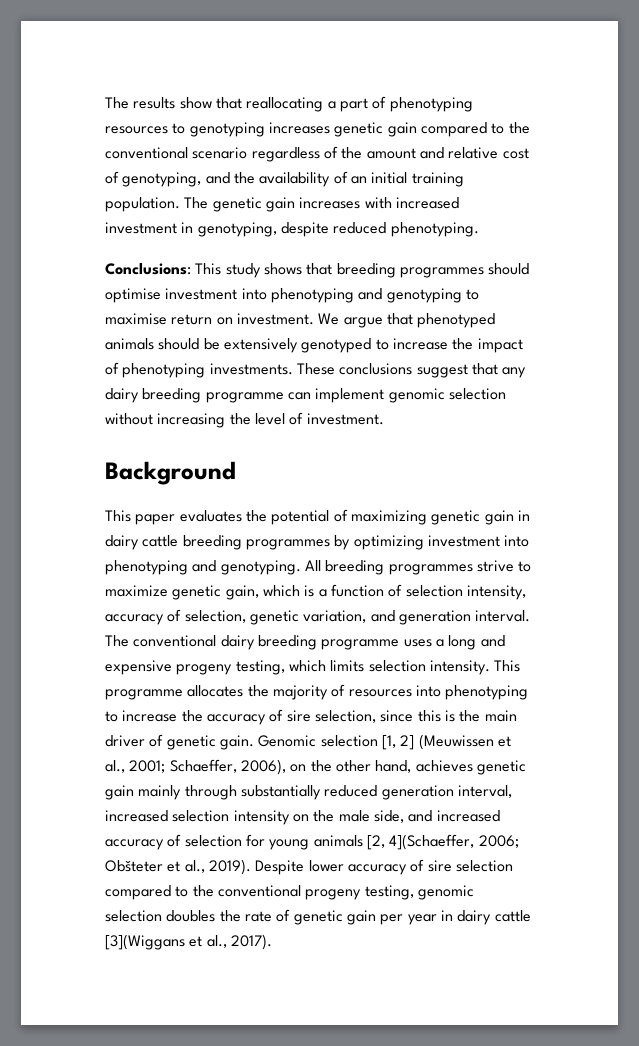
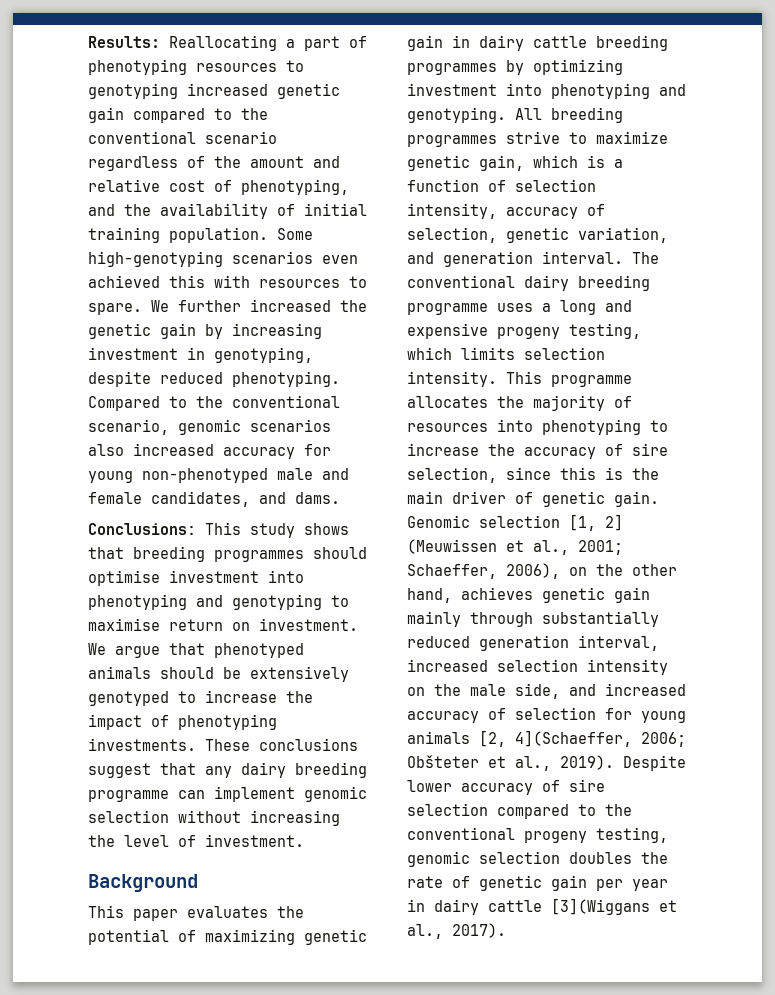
- The results show that reallocating a part of phenotyping resources to genotyping increases genetic gain compared to the conventional scenario regardless of the amount and relative cost of genotyping, and the availability of an initial training population.
+ Results: Reallocating a part of phenotyping resources to genotyping increased genetic gain compared to the conventional scenario regardless of the amount and relative cost of phenotyping, and the availability of initial training population.
- The genetic gain increases with increased investment in genotyping, despite reduced phenotyping.
+ Some high-genotyping scenarios even achieved this with resources to spare. We further increased the genetic gain by increasing investment in genotyping, despite reduced phenotyping. Compared to the conventional scenario, genomic scenarios also increased accuracy for young non-phenotyped male and female candidates, and dams.

